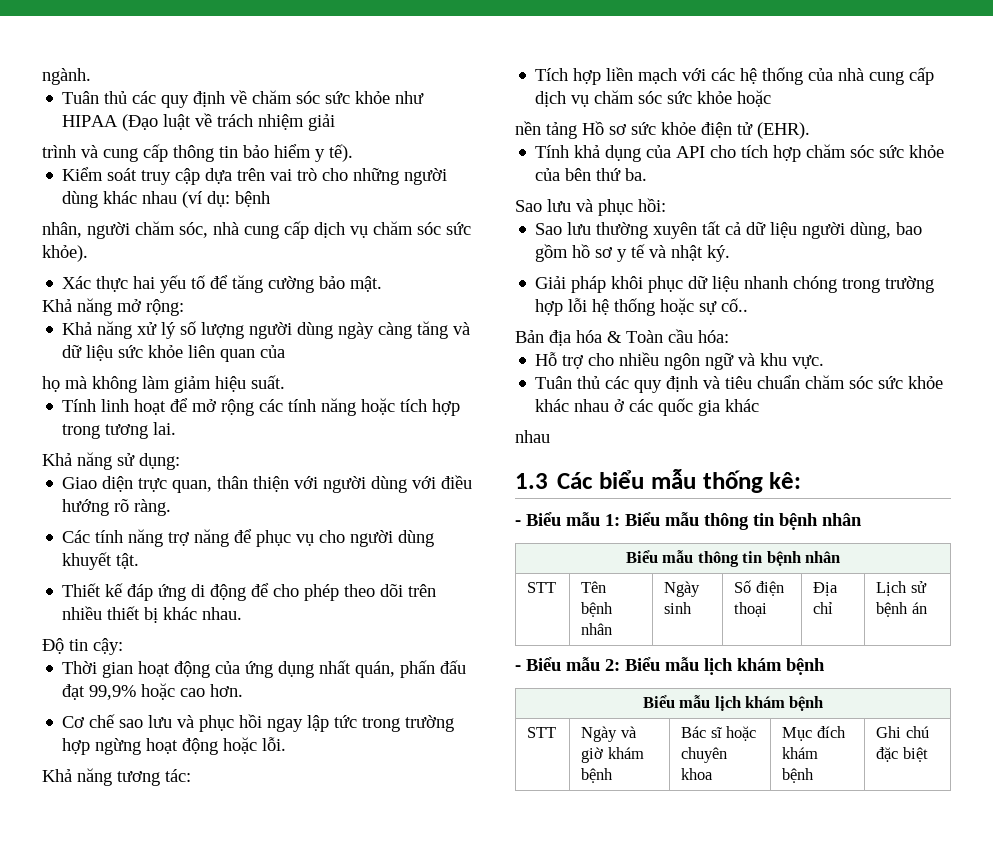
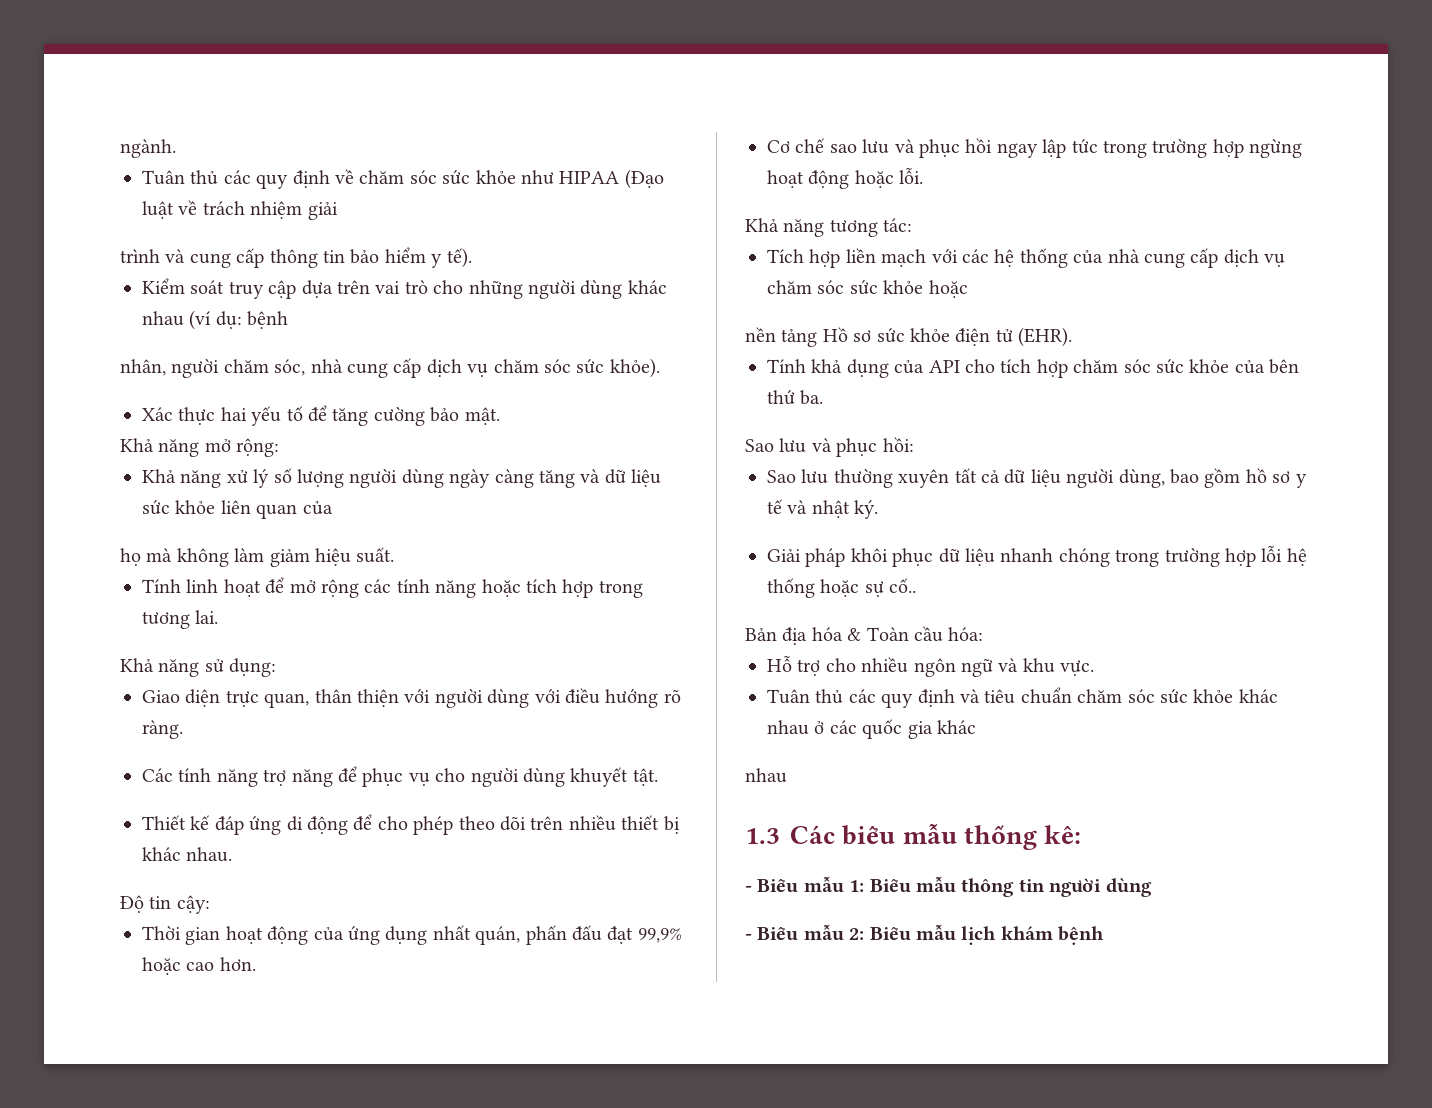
- - Biểu mẫu 1: Biểu mẫu thông tin bệnh nhân
- Biểu mẫu thông tin bệnh nhân
- STT | Tên bệnh nhân | Ngày sinh | Số điện thoại | Địa chỉ | Lịch sử bệnh án
+ - Biểu mẫu 1: Biểu mẫu thông tin người dùng
  - Biểu mẫu 2: Biểu mẫu lịch khám bệnh
- Biểu mẫu lịch khám bệnh
- STT | Ngày và giờ khám bệnh | Bác sĩ hoặc chuyên khoa | Mục đích khám bệnh | Ghi chú đặc biệt

